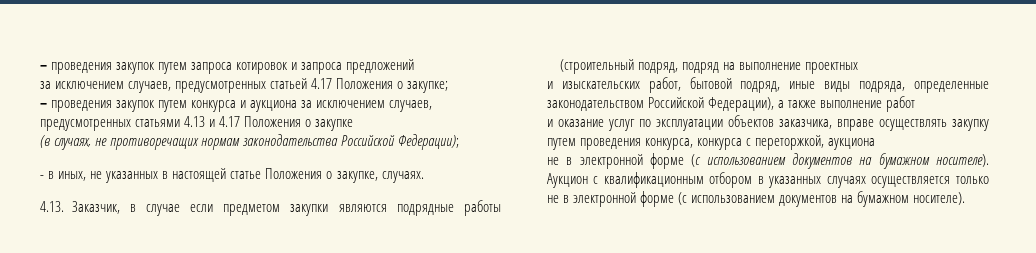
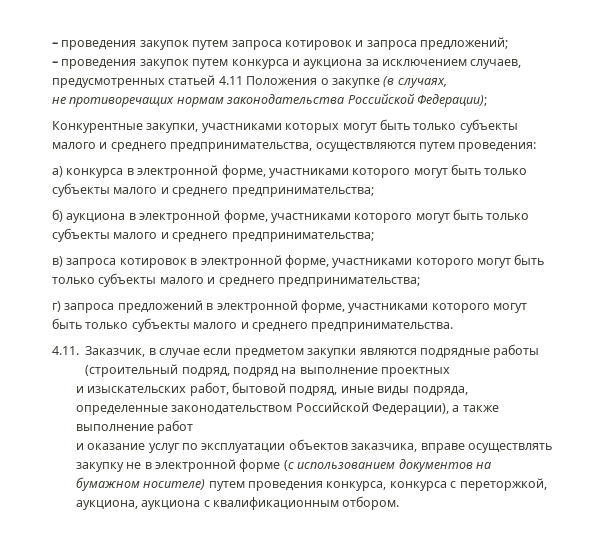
- – проведения закупок путем запроса котировок и запроса предложений
- за исключением случаев, предусмотренных статьей 4.17 Положения о закупке;
+ – проведения закупок путем запроса котировок и запроса предложений;
- – проведения закупок путем конкурса и аукциона за исключением случаев, предусмотренных статьями 4.13 и 4.17 Положения о закупке
- (в случаях, не противоречащих нормам законодательства Российской Федерации);
+ – проведения закупок путем конкурса и аукциона за исключением случаев, предусмотренных статьей 4.11 Положения о закупке (в случаях,
+ не противоречащих нормам законодательства Российской Федерации);
- - в иных, не указанных в настоящей статье Положения о закупке, случаях.
- 4.13. Заказчик, в случае если предметом закупки являются подрядные работы (строительный подряд, подряд на выполнение проектных
+ Конкурентные закупки, участниками которых могут быть только субъекты малого и среднего предпринимательства, осуществляются путем проведения:
+ а) конкурса в электронной форме, участниками которого могут быть только субъекты малого и среднего предпринимательства;
+ б) аукциона в электронной форме, участниками которого могут быть только субъекты малого и среднего предпринимательства;
+ в) запроса котировок в электронной форме, участниками которого могут быть только субъекты малого и среднего предпринимательства;
+ г) запроса предложений в электронной форме, участниками которого могут быть только субъекты малого и среднего предпринимательства.
+ 4.11. Заказчик, в случае если предметом закупки являются подрядные работы (строительный подряд, подряд на выполнение проектных
- и оказание услуг по эксплуатации объектов заказчика, вправе осуществлять закупку путем проведения конкурса, конкурса с переторжкой, аукциона
- не в электронной форме (с использованием документов на бумажном носителе). Аукцион с квалификационным отбором в указанных случаях осуществляется только не в электронной форме (с использованием документов на бумажном носителе).
+ и оказание услуг по эксплуатации объектов заказчика, вправе осуществлять закупку не в электронной форме (с использованием документов на бумажном носителе) путем проведения конкурса, конкурса с переторжкой, аукциона, аукциона с квалификационным отбором.

